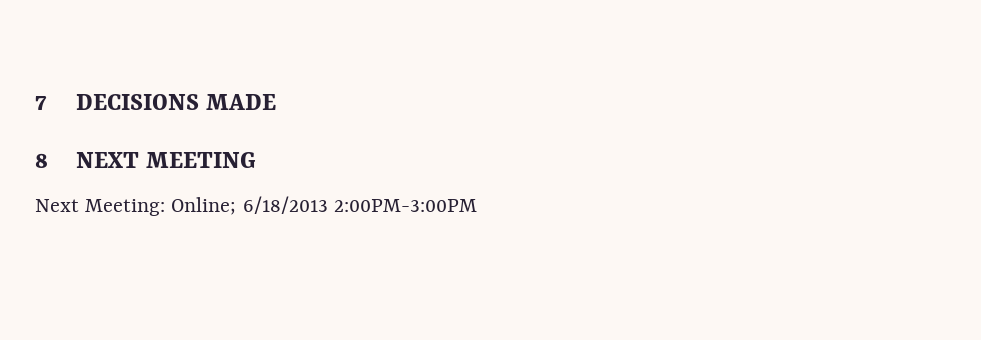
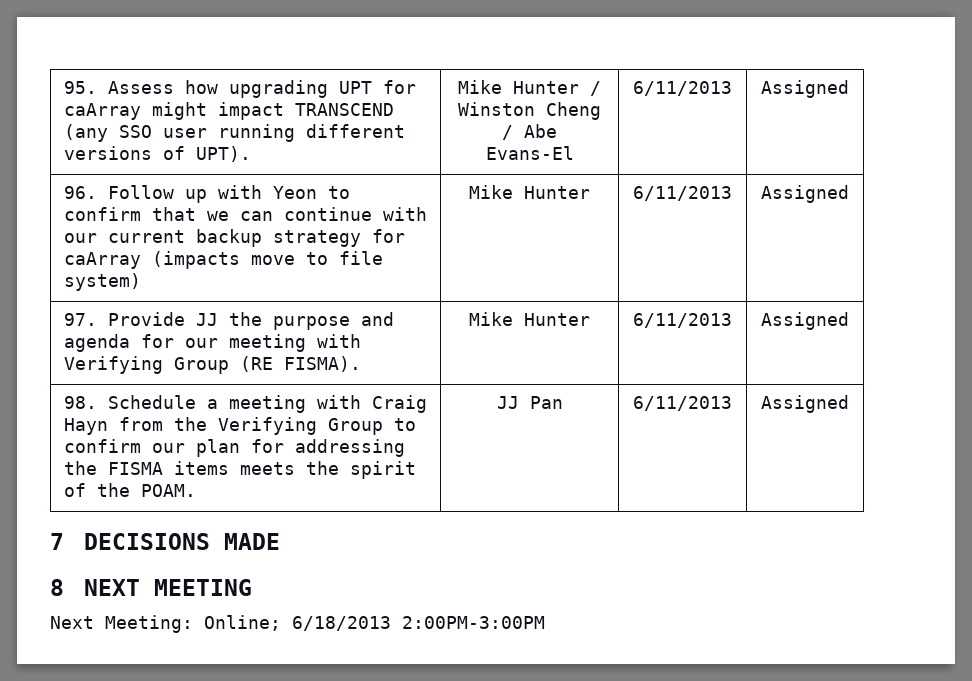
+ 95. Assess how upgrading UPT for caArray might impact TRANSCEND (any SSO user running different versions of UPT). | Mike Hunter / Winston Cheng / Abe Evans-El | 6/11/2013 | Assigned
+ 96. Follow up with Yeon to confirm that we can continue with our current backup strategy for caArray (impacts move to file system) | Mike Hunter | 6/11/2013 | Assigned
+ 97. Provide JJ the purpose and agenda for our meeting with Verifying Group (RE FISMA). | Mike Hunter | 6/11/2013 | Assigned
+ 98. Schedule a meeting with Craig Hayn from the Verifying Group to confirm our plan for addressing the FISMA items meets the spirit of the POAM. | JJ Pan | 6/11/2013 | Assigned

